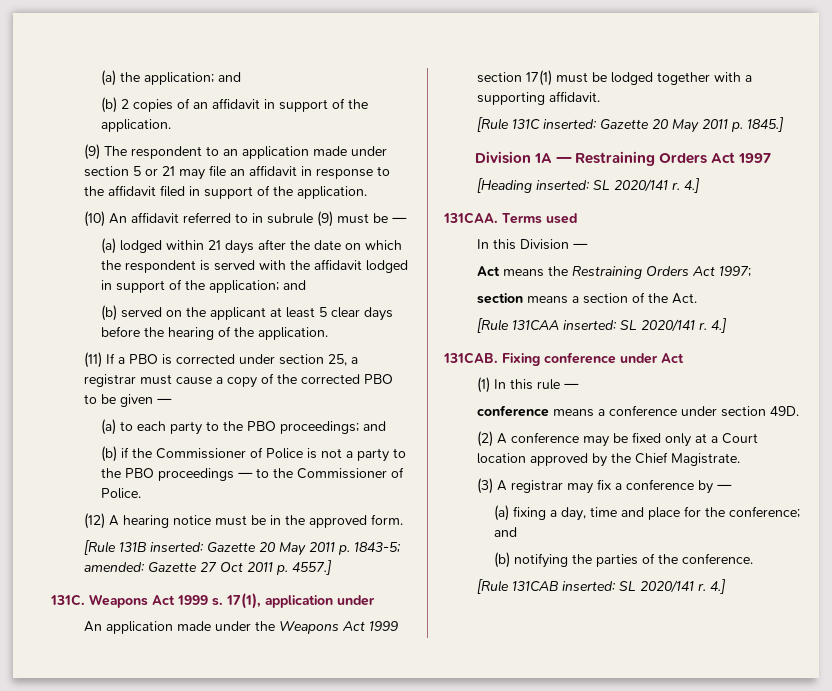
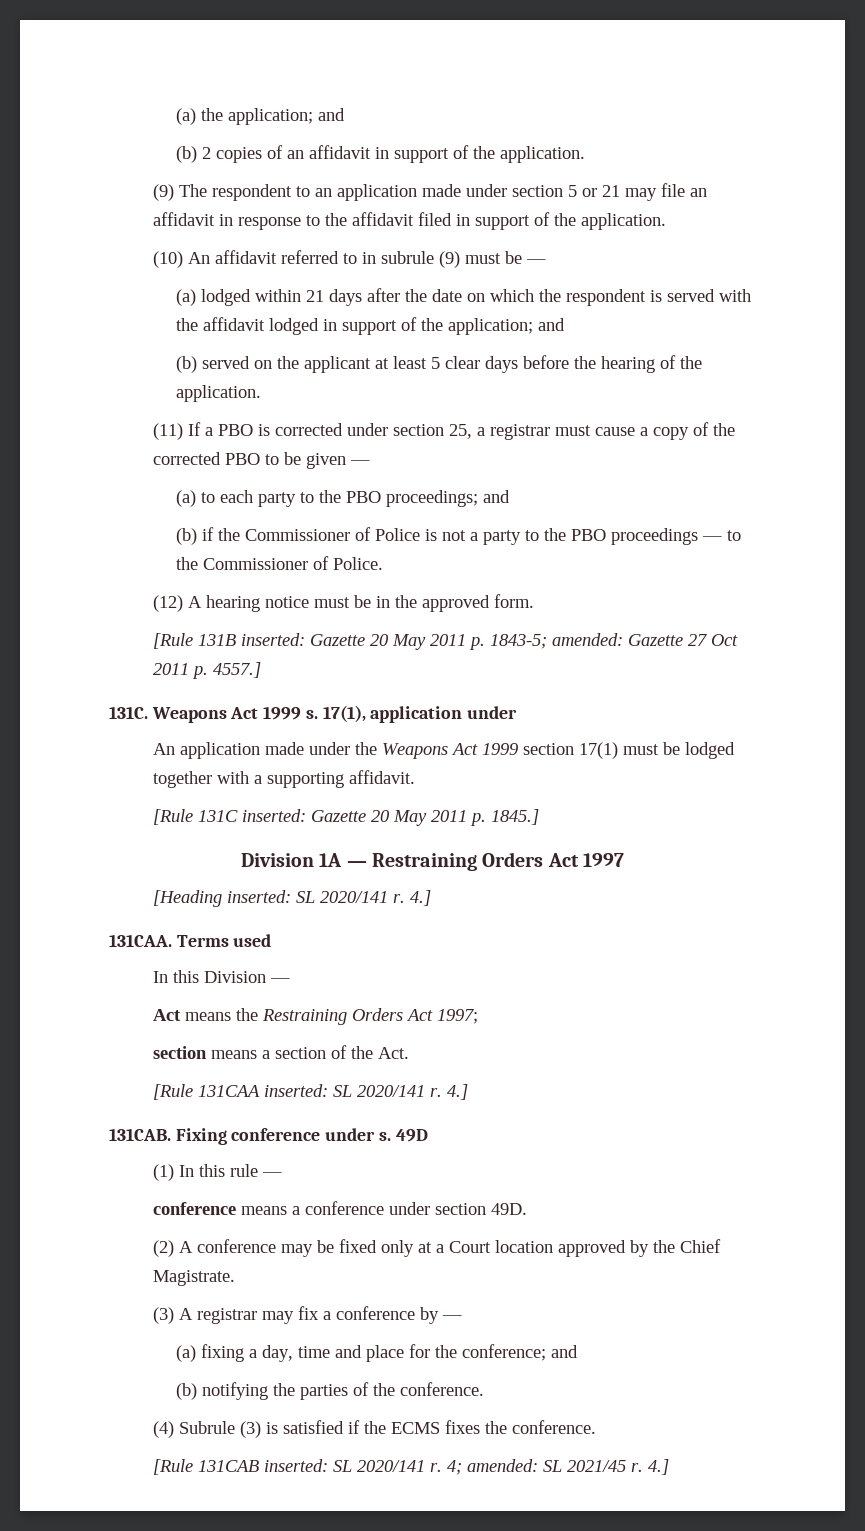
- Fixing conference under Act
+ Fixing conference under s. 49D
+ (4) Subrule (3) is satisfied if the ECMS fixes the conference.
+ 4; amended: SL 2021/45 r.

